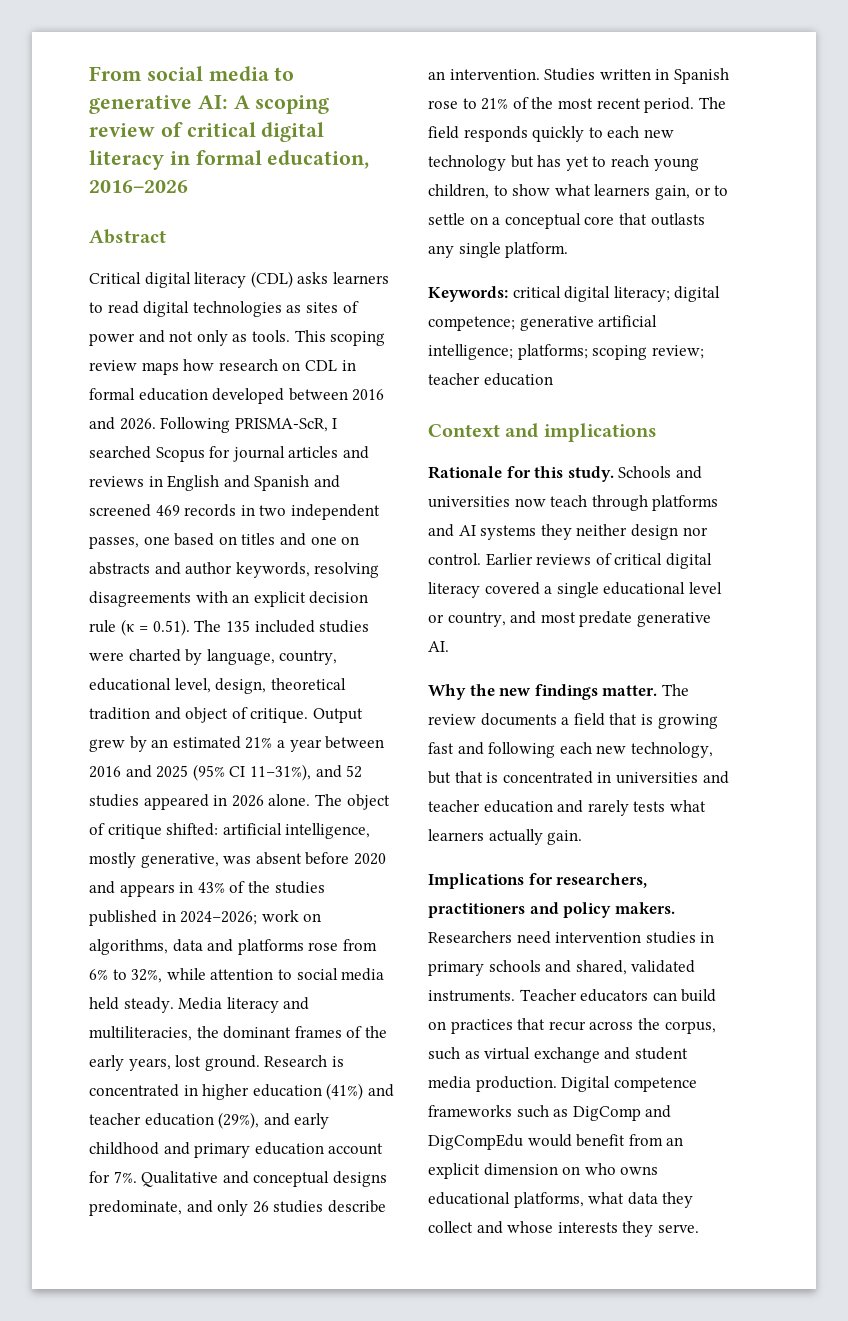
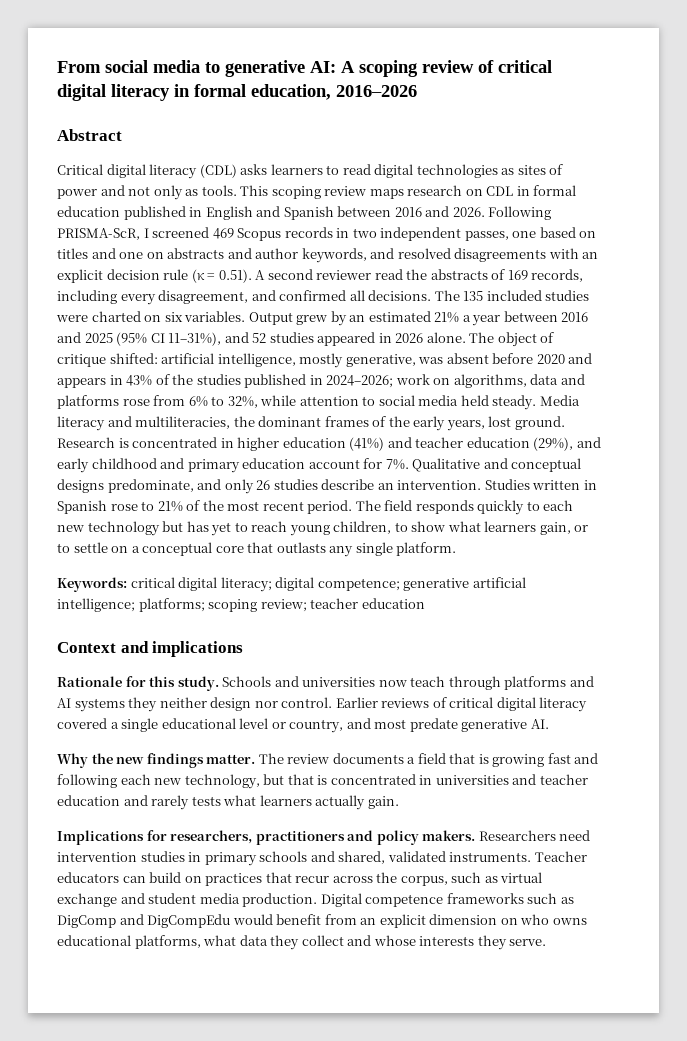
- This scoping review maps how research on CDL in formal education developed between 2016 and 2026.
+ This scoping review maps research on CDL in formal education published in English and Spanish between 2016 and 2026.
- Following PRISMA-ScR, I searched Scopus for journal articles and reviews in English and Spanish and screened 469 records in two independent passes, one based on titles and one on abstracts and author keywords, resolving disagreements with an explicit decision rule (κ = 0.51). The 135 included studies were charted by language, country, educational level, design, theoretical tradition and object of critique.
+ Following PRISMA-ScR, I screened 469 Scopus records in two independent passes, one based on titles and one on abstracts and author keywords, and resolved disagreements with an explicit decision rule (κ = 0.51). A second reviewer read the abstracts of 169 records, including every disagreement, and confirmed all decisions. The 135 included studies were charted on six variables.

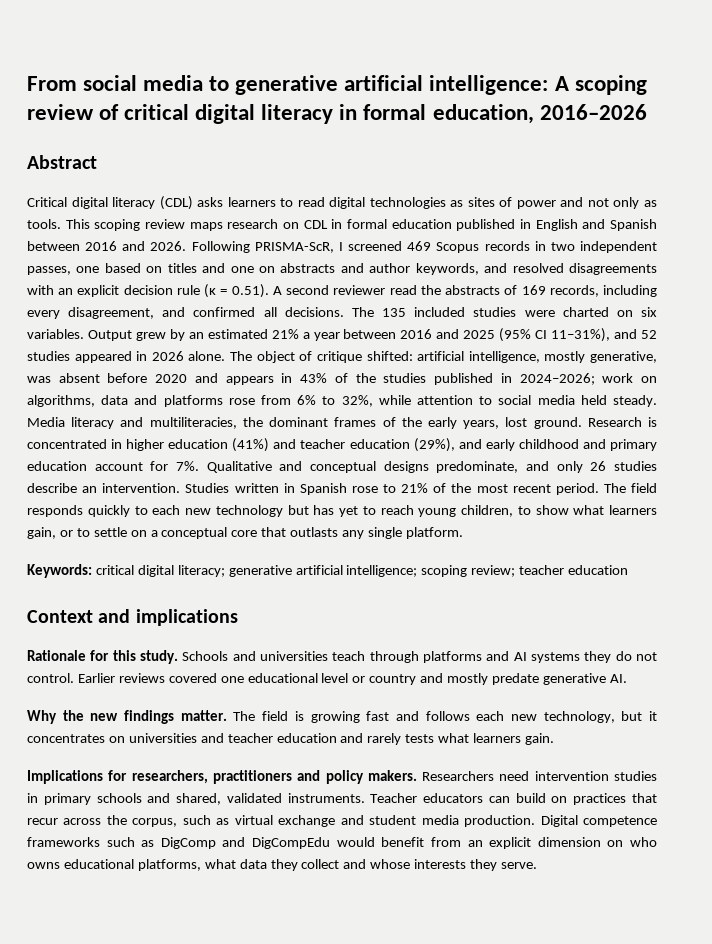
- From social media to generative AI: A scoping review of critical digital literacy in formal education, 2016–2026
+ From social media to generative artificial intelligence: A scoping review of critical digital literacy in formal education, 2016–2026
- Keywords: critical digital literacy; digital competence; generative artificial intelligence; platforms; scoping review; teacher education
+ Keywords: critical digital literacy; generative artificial intelligence; scoping review; teacher education
- Schools and universities now teach through platforms and AI systems they neither design nor control. Earlier reviews of critical digital literacy covered a single educational level or country, and most predate generative AI.
+ Schools and universities teach through platforms and AI systems they do not control. Earlier reviews covered one educational level or country and mostly predate generative AI.
- The review documents a field that is growing fast and following each new technology, but that is concentrated in universities and teacher education and rarely tests what learners actually gain.
+ The field is growing fast and follows each new technology, but it concentrates on universities and teacher education and rarely tests what learners gain.

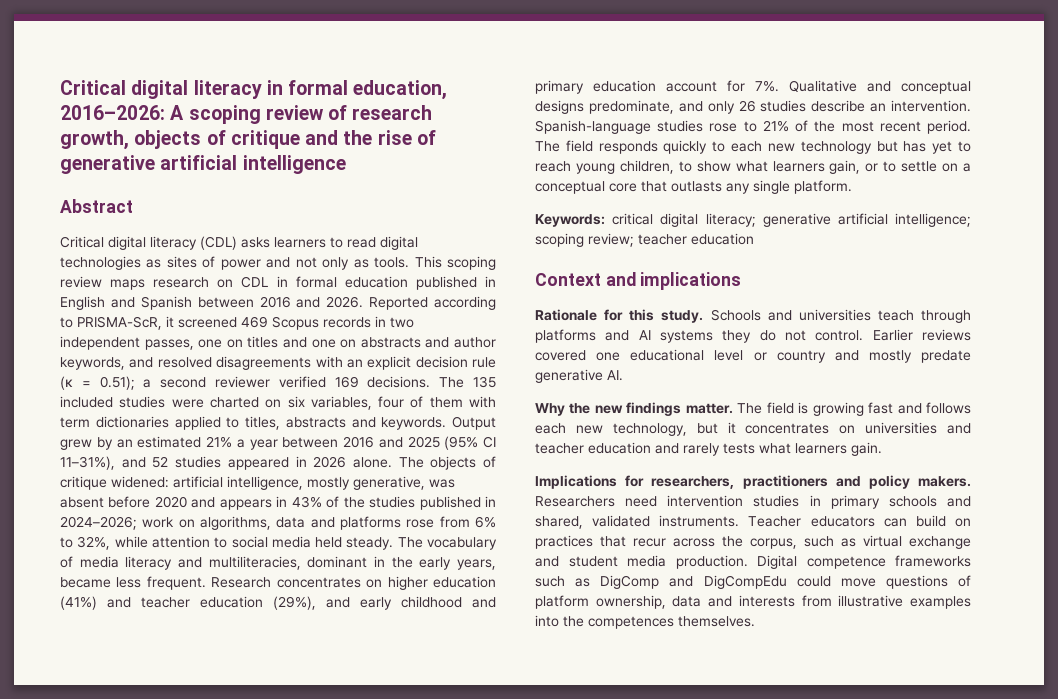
- From social media to generative artificial intelligence: A scoping review of critical digital literacy in formal education, 2016–2026
+ Critical digital literacy in formal education, 2016–2026: A scoping review of research growth, objects of critique and the rise of generative artificial intelligence
- Following PRISMA-ScR, I screened 469 Scopus records in two independent passes, one based on titles and one on abstracts and author keywords, and resolved disagreements with an explicit decision rule (κ = 0.51). A second reviewer read the abstracts of 169 records, including every disagreement, and confirmed all decisions.
+ Reported according to PRISMA-ScR, it screened 469 Scopus records in two independent passes, one on titles and one on abstracts and author keywords, and resolved disagreements with an explicit decision rule (κ = 0.51); a second reviewer verified 169 decisions.
- The 135 included studies were charted on six variables.
+ The 135 included studies were charted on six variables, four of them with term dictionaries applied to titles, abstracts and keywords.
- The object of critique shifted: artificial intelligence, mostly generative, was absent before 2020 and appears in 43% of the studies published in 2024–2026; work on algorithms, data and platforms rose from 6% to 32%, while attention to social media held steady.
+ The objects of critique widened: artificial intelligence, mostly generative, was absent before 2020 and appears in 43% of the studies published in 2024–2026; work on algorithms, data and platforms rose from 6% to 32%, while attention to social media held steady.
- Media literacy and multiliteracies, the dominant frames of the early years, lost ground. Research is concentrated in higher education (41%) and teacher education (29%), and early childhood and primary education account for 7%.
+ The vocabulary of media literacy and multiliteracies, dominant in the early years, became less frequent. Research concentrates on higher education (41%) and teacher education (29%), and early childhood and primary education account for 7%.
- Studies written in Spanish rose to 21% of the most recent period.
+ Spanish-language studies rose to 21% of the most recent period.
- Digital competence frameworks such as DigComp and DigCompEdu would benefit from an explicit dimension on who owns educational platforms, what data they collect and whose interests they serve.
+ Digital competence frameworks such as DigComp and DigCompEdu could move questions of platform ownership, data and interests from illustrative examples into the competences themselves.

